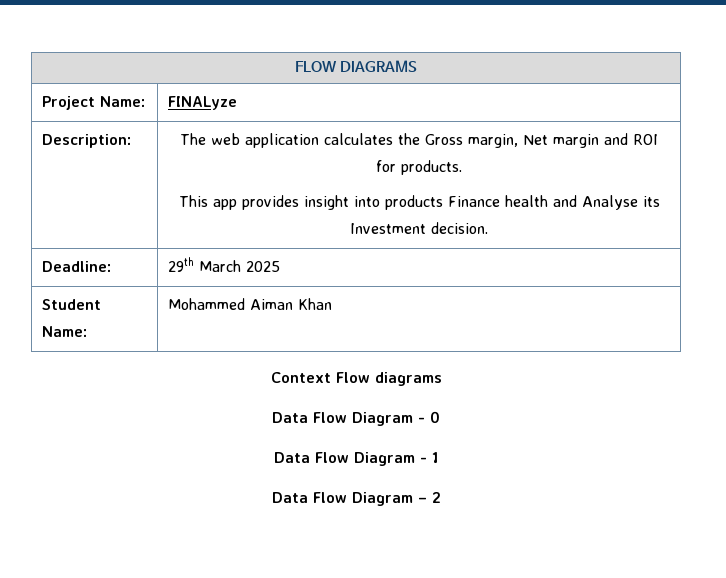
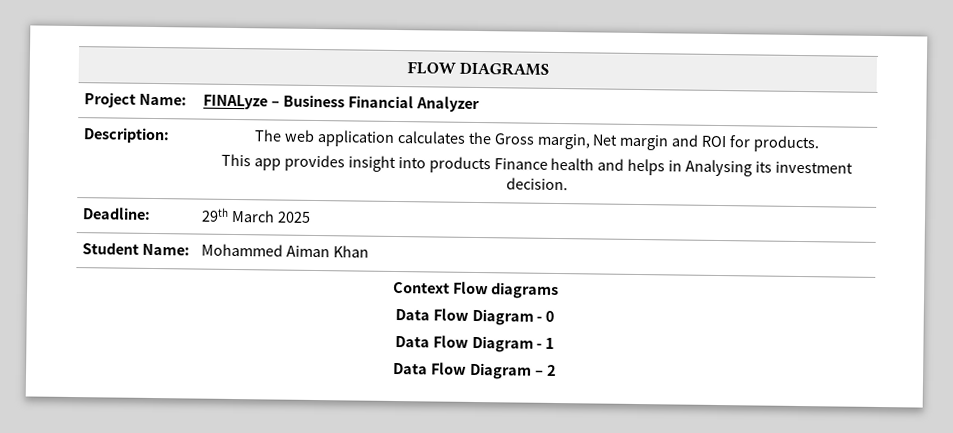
- Project Name: | FINALyze
+ Project Name: | FINALyze – Business Financial Analyzer
  Description: | The web application calculates the Gross margin, Net margin and ROI for products.
- This app provides insight into products Finance health and Analyse its Investment decision.
+ This app provides insight into products Finance health and helps in Analysing its investment decision.

